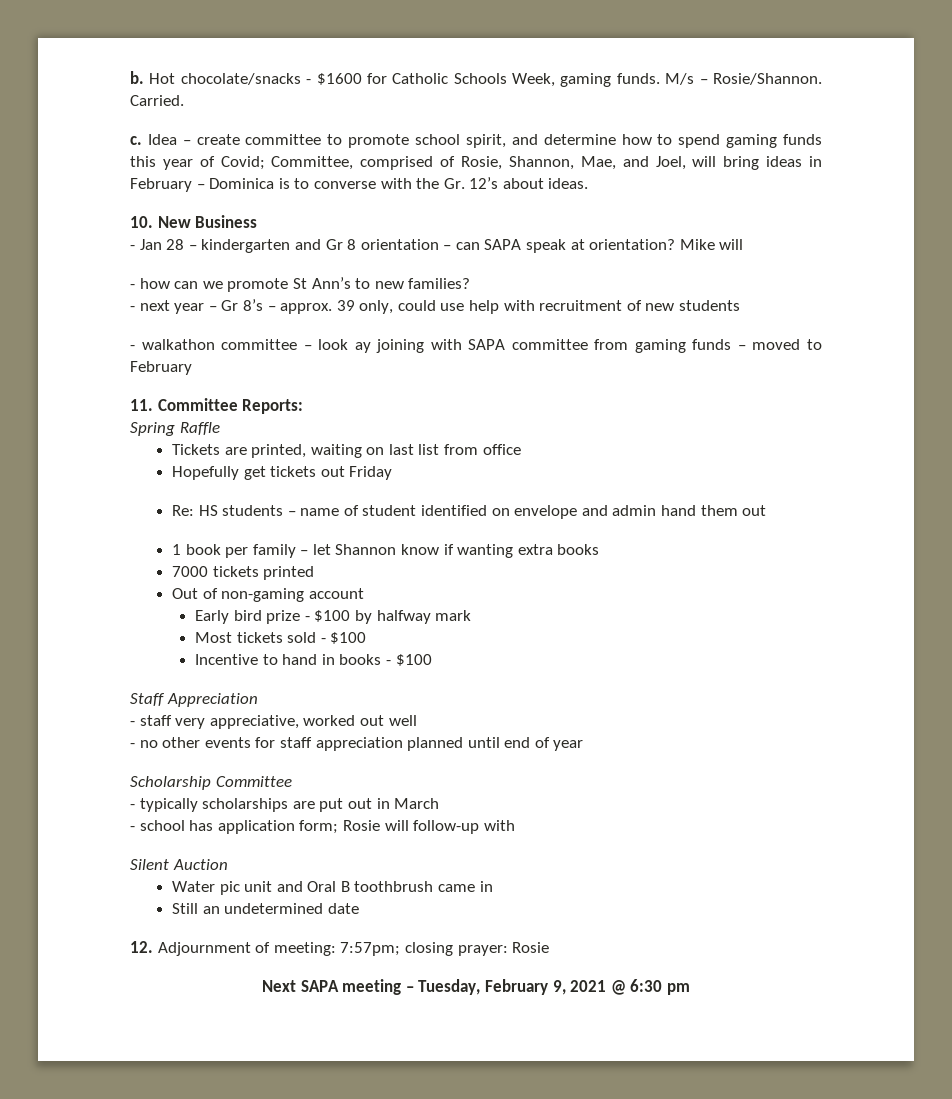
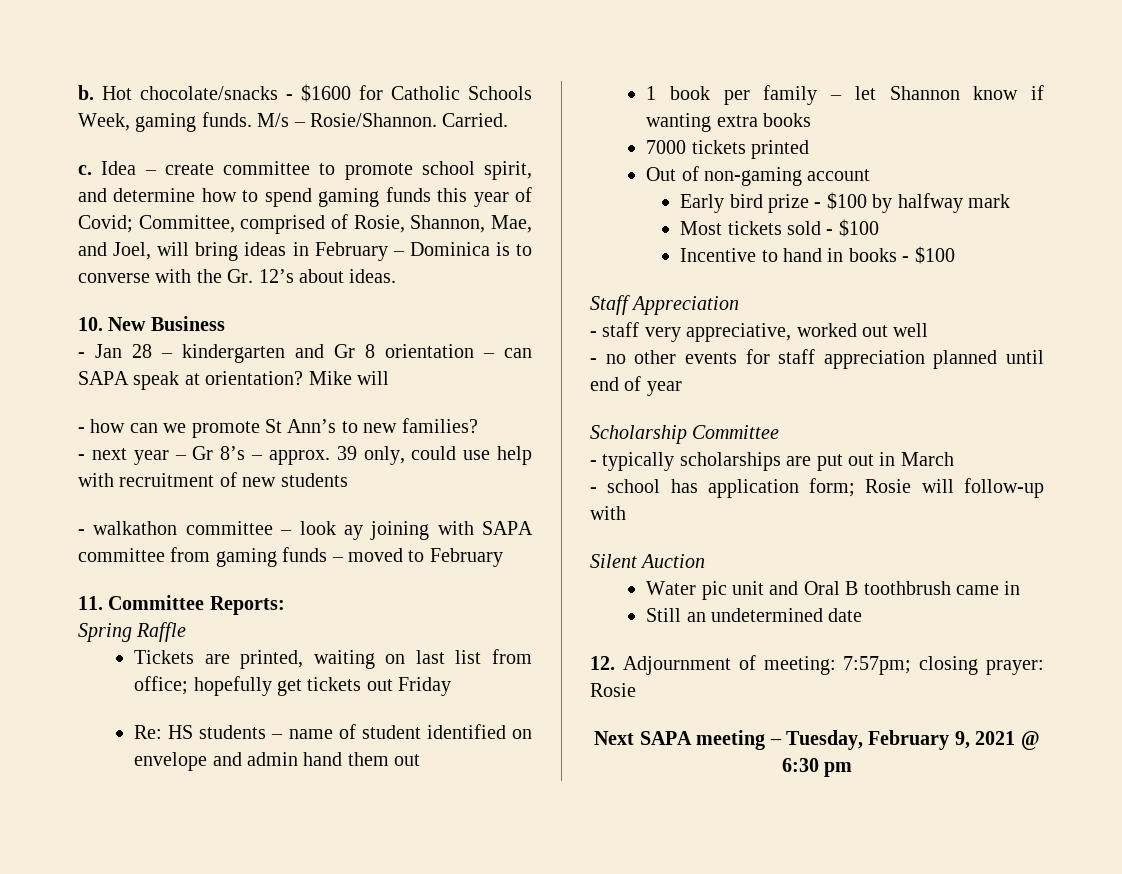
- Tickets are printed, waiting on last list from office
- Hopefully get tickets out Friday
+ Tickets are printed, waiting on last list from office; hopefully get tickets out Friday

